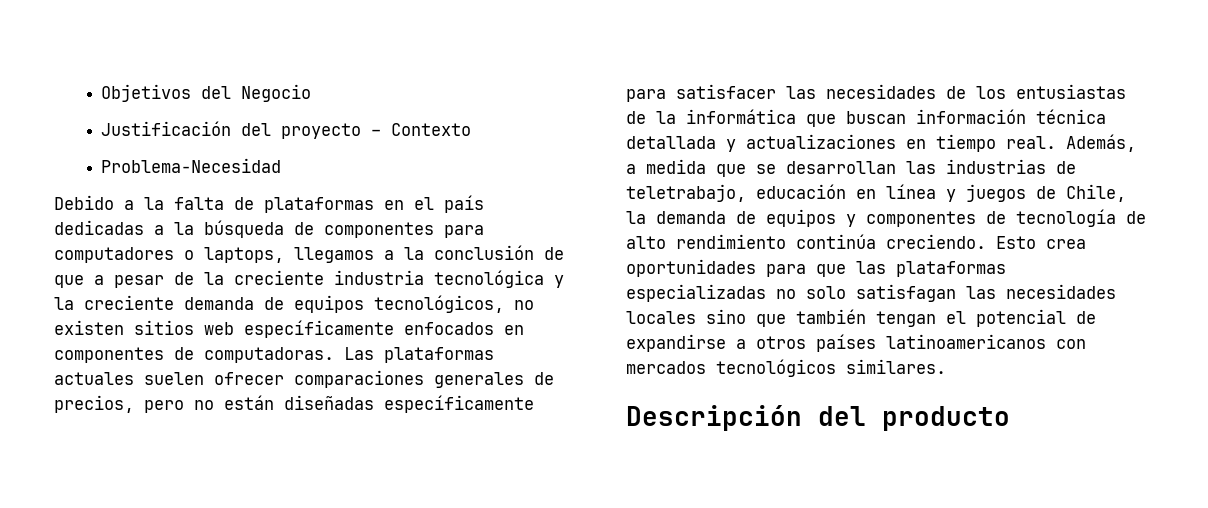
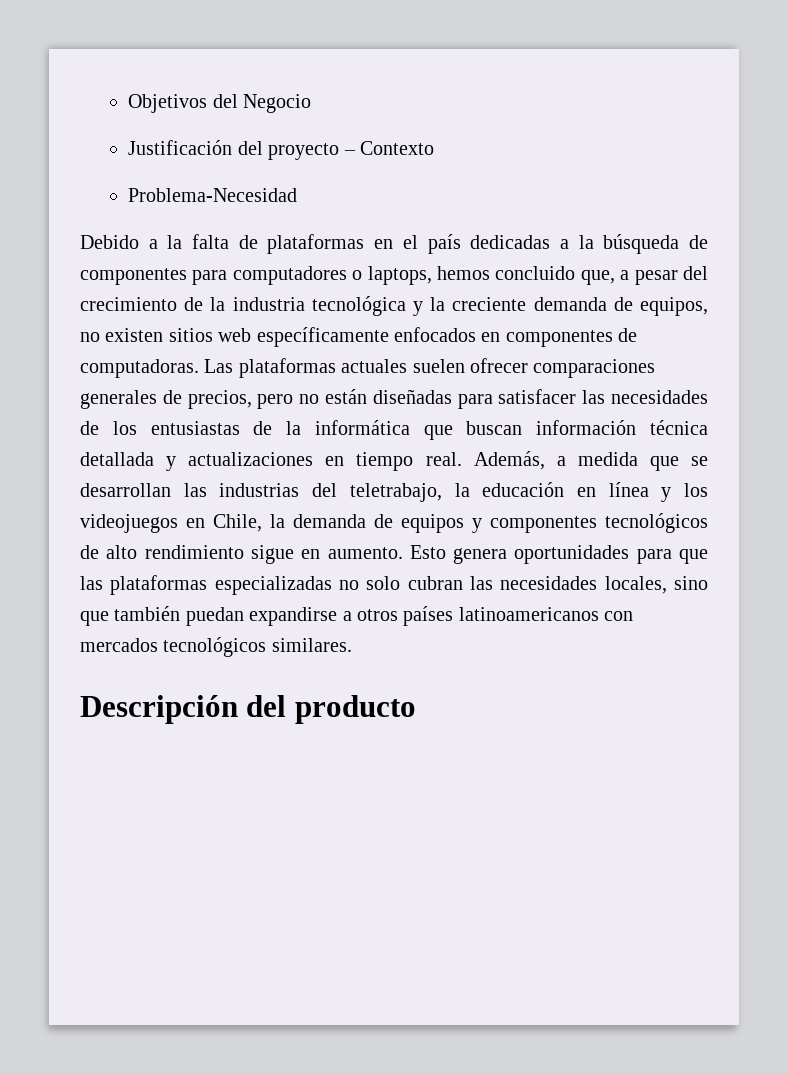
- Debido a la falta de plataformas en el país dedicadas a la búsqueda de componentes para computadores o laptops, llegamos a la conclusión de que a pesar de la creciente industria tecnológica y la creciente demanda de equipos tecnológicos, no existen sitios web específicamente enfocados en componentes de computadoras.
+ Debido a la falta de plataformas en el país dedicadas a la búsqueda de componentes para computadores o laptops, hemos concluido que, a pesar del crecimiento de la industria tecnológica y la creciente demanda de equipos, no existen sitios web específicamente enfocados en componentes de computadoras.
- Las plataformas actuales suelen ofrecer comparaciones generales de precios, pero no están diseñadas específicamente para satisfacer las necesidades de los entusiastas de la informática que buscan información técnica detallada y actualizaciones en tiempo real.
+ Las plataformas actuales suelen ofrecer comparaciones generales de precios, pero no están diseñadas para satisfacer las necesidades de los entusiastas de la informática que buscan información técnica detallada y actualizaciones en tiempo real.
- Además, a medida que se desarrollan las industrias de teletrabajo, educación en línea y juegos de Chile, la demanda de equipos y componentes de tecnología de alto rendimiento continúa creciendo. Esto crea oportunidades para que las plataformas especializadas no solo satisfagan las necesidades locales sino que también tengan el potencial de expandirse a otros países latinoamericanos con mercados tecnológicos similares.
+ Además, a medida que se desarrollan las industrias del teletrabajo, la educación en línea y los videojuegos en Chile, la demanda de equipos y componentes tecnológicos de alto rendimiento sigue en aumento. Esto genera oportunidades para que las plataformas especializadas no solo cubran las necesidades locales, sino que también puedan expandirse a otros países latinoamericanos con mercados tecnológicos similares.

